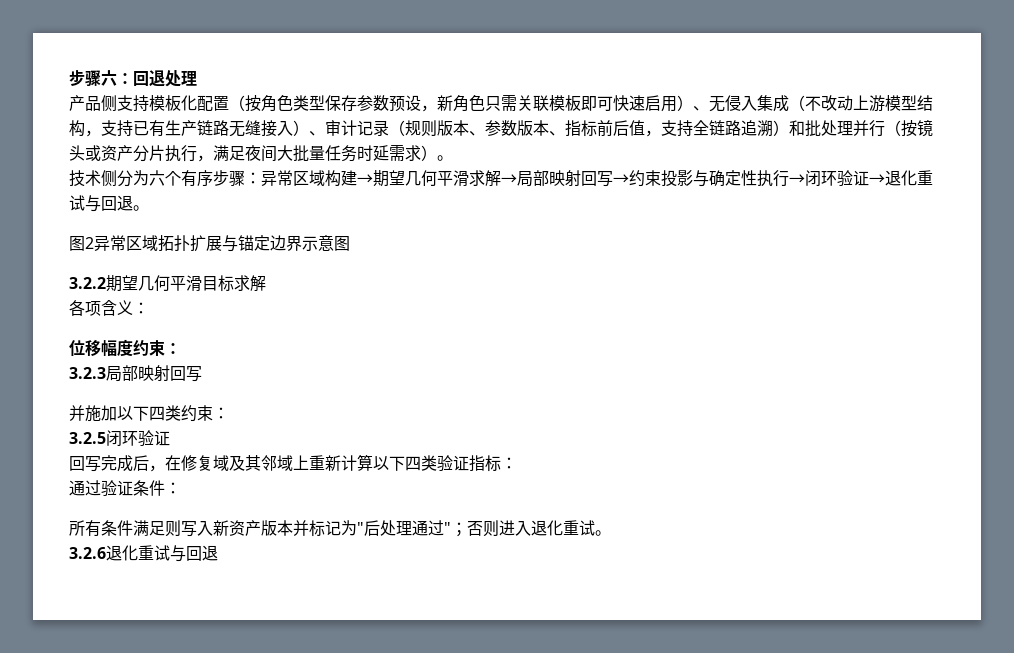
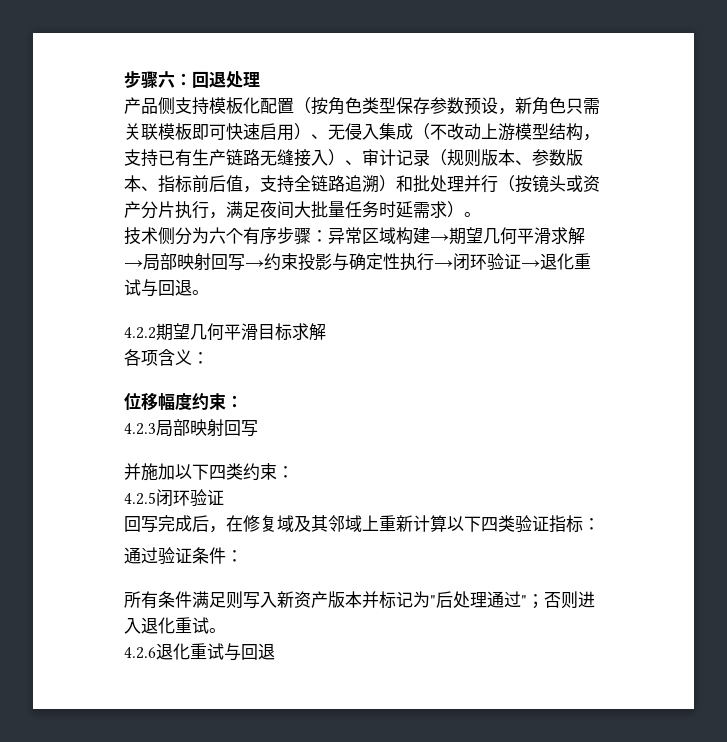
- 图2异常区域拓扑扩展与锚定边界示意图
- 3.2.2期望几何平滑目标求解
+ 4.2.2期望几何平滑目标求解
- 3.2.3局部映射回写
+ 4.2.3局部映射回写
- 3.2.5闭环验证
+ 4.2.5闭环验证
- 3.2.6退化重试与回退
+ 4.2.6退化重试与回退

